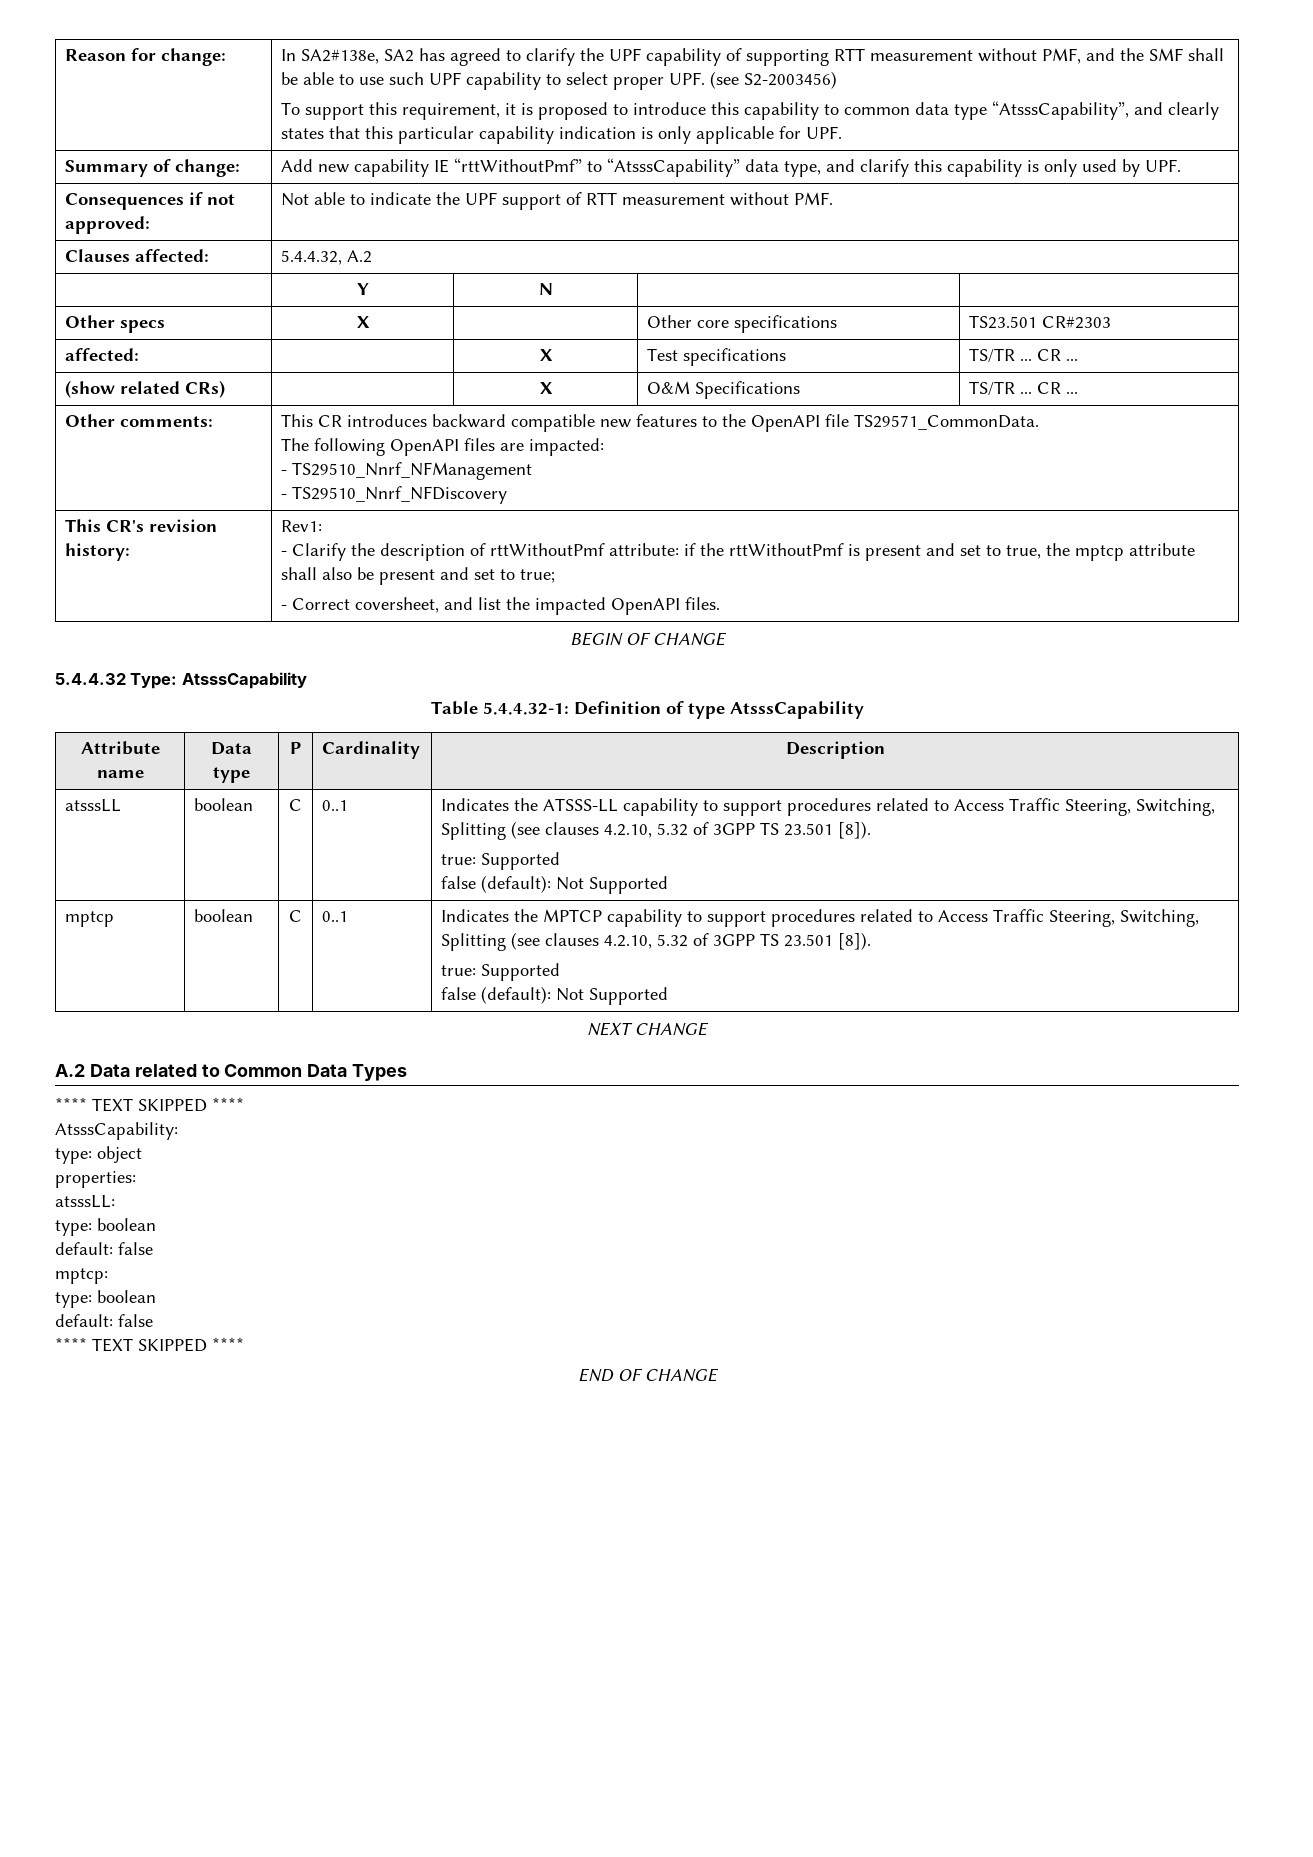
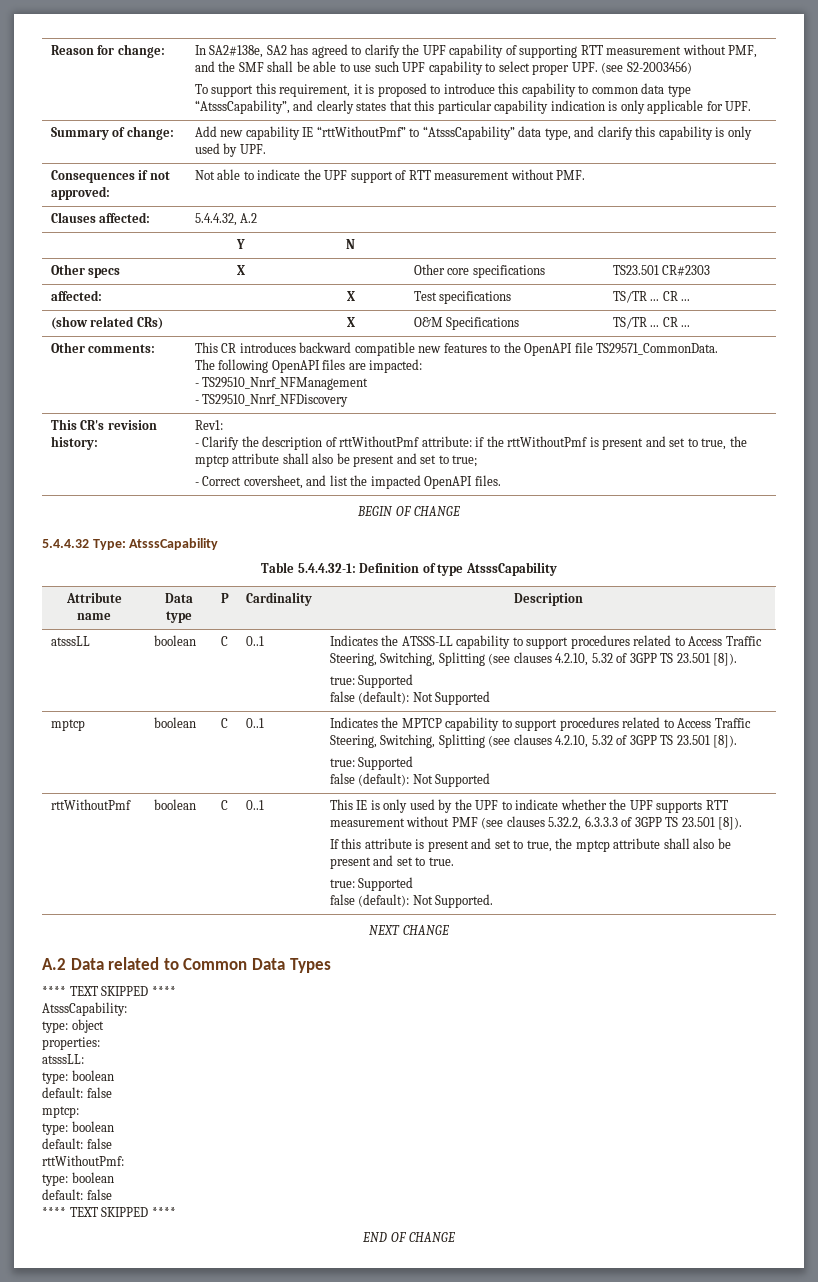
+ rttWithoutPmf | boolean | C | 0..1 | This IE is only used by the UPF to indicate whether the UPF supports RTT measurement without PMF (see clauses 5.32.2, 6.3.3.3 of 3GPP TS 23.501 [8]).
+ If this attribute is present and set to true, the mptcp attribute shall also be present and set to true.
+ true: Supported
+ false (default): Not Supported.
+ rttWithoutPmf:
+ type: boolean
+ default: false

